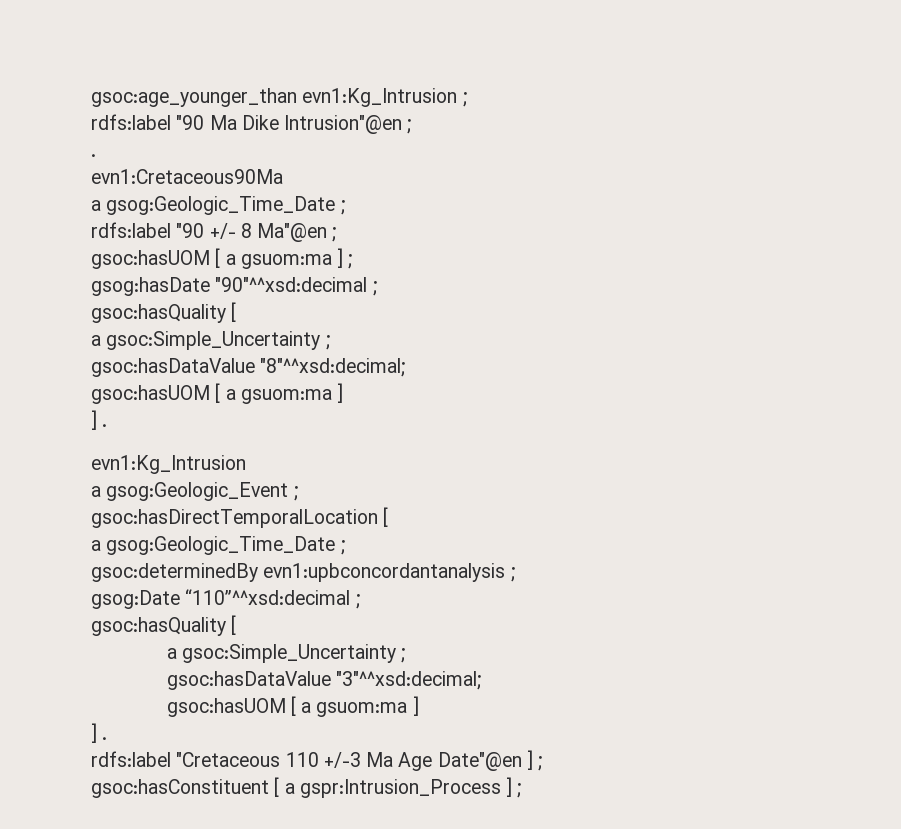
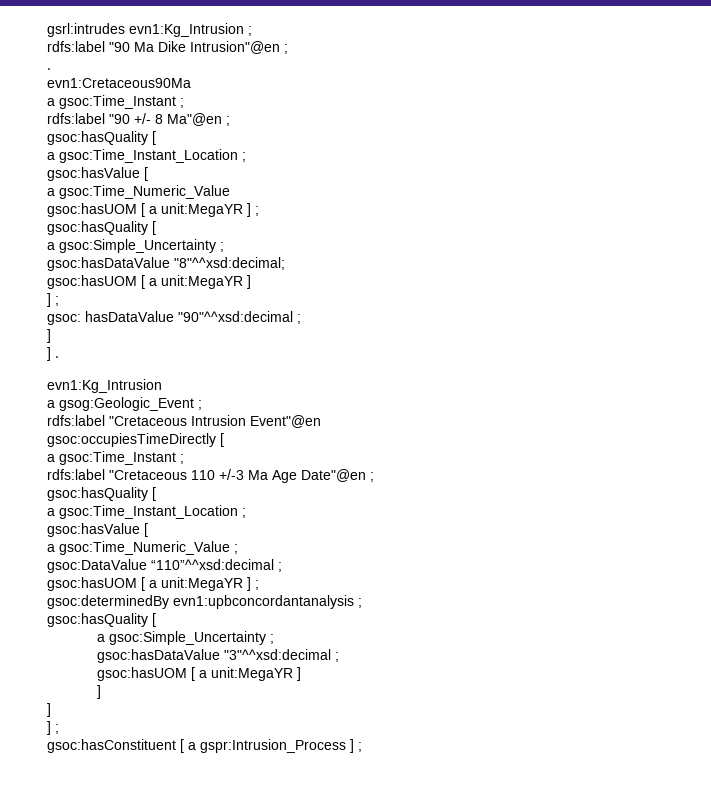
- gsoc:age_younger_than evn1:Kg_Intrusion ;
+ gsrl:intrudes evn1:Kg_Intrusion ;
  evn1:Cretaceous90Ma
- a gsog:Geologic_Time_Date ;
+ a gsoc:Time_Instant ;
  rdfs:label "90 +/- 8 Ma"@en ;
- gsoc:hasUOM [ a gsuom:ma ] ;
- gsog:hasDate "90"^^xsd:decimal ;
+ gsoc:hasQuality [
+ a gsoc:Time_Instant_Location ;
+ gsoc:hasValue [
+ a gsoc:Time_Numeric_Value
+ gsoc:hasUOM [ a unit:MegaYR ] ;
  gsoc:hasDataValue "8"^^xsd:decimal;
- gsoc:hasUOM [ a gsuom:ma ]
+ gsoc:hasUOM [ a unit:MegaYR ]
+ ] ;
+ gsoc: hasDataValue "90"^^xsd:decimal ;
+ ]
- gsoc:hasDirectTemporalLocation [
- a gsog:Geologic_Time_Date ;
+ rdfs:label "Cretaceous Intrusion Event"@en
+ gsoc:occupiesTimeDirectly [
+ a gsoc:Time_Instant ;
+ rdfs:label "Cretaceous 110 +/-3 Ma Age Date"@en ;
+ gsoc:hasQuality [
+ a gsoc:Time_Instant_Location ;
+ gsoc:hasValue [
+ a gsoc:Time_Numeric_Value ;
+ gsoc:DataValue “110”^^xsd:decimal ;
+ gsoc:hasUOM [ a unit:MegaYR ] ;
  gsoc:determinedBy evn1:upbconcordantanalysis ;
- gsog:Date “110”^^xsd:decimal ;
  gsoc:hasQuality [
  a gsoc:Simple_Uncertainty ;
- gsoc:hasDataValue "3"^^xsd:decimal;
- gsoc:hasUOM [ a gsuom:ma ]
- ] .
- rdfs:label "Cretaceous 110 +/-3 Ma Age Date"@en ] ;
+ gsoc:hasDataValue "3"^^xsd:decimal ;
+ gsoc:hasUOM [ a unit:MegaYR ]
+ ]
+ ]
+ ] ;

